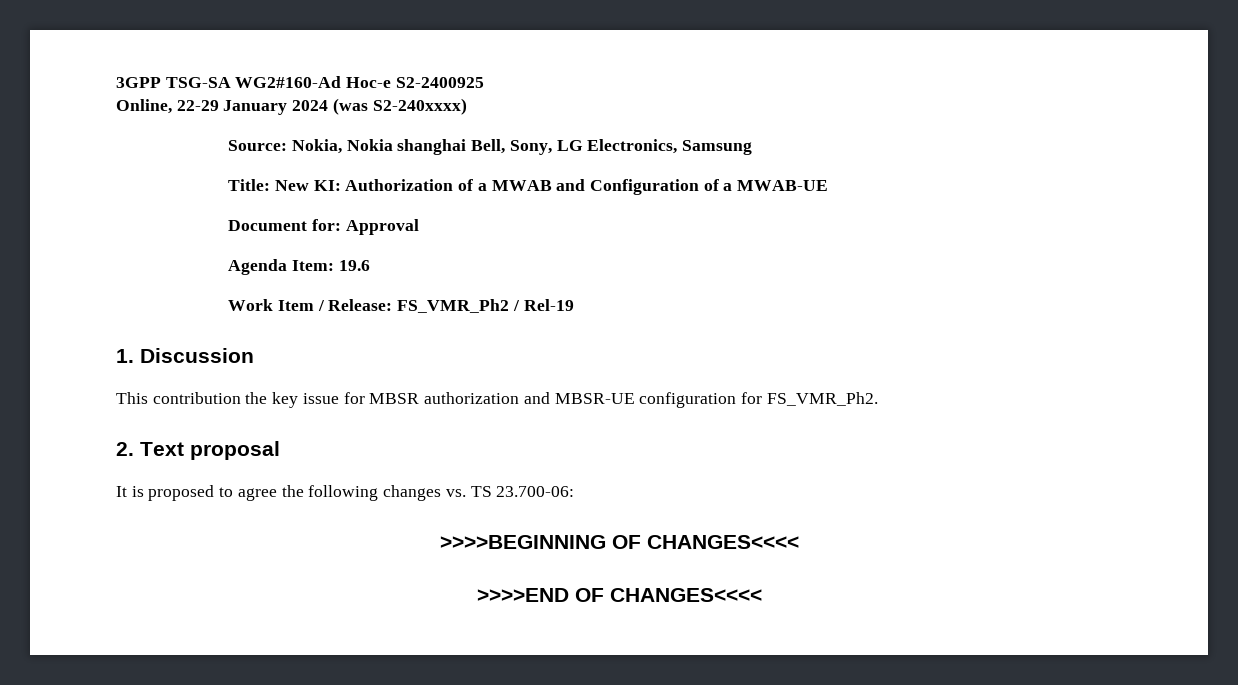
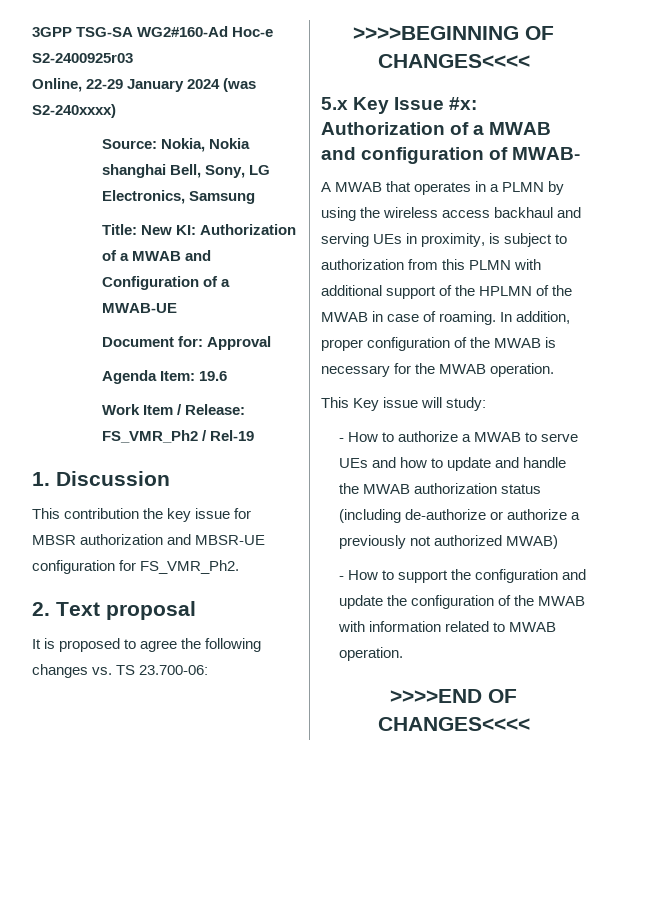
- 3GPP TSG-SA WG2#160-Ad Hoc-e S2-2400925
+ 3GPP TSG-SA WG2#160-Ad Hoc-e S2-2400925r03
+ 5.x Key Issue #x: Authorization of a MWAB and configuration of MWAB-
+ A MWAB that operates in a PLMN by using the wireless access backhaul and serving UEs in proximity, is subject to authorization from this PLMN with additional support of the HPLMN of the MWAB in case of roaming. In addition, proper configuration of the MWAB is necessary for the MWAB operation.
+ This Key issue will study:
+ - How to authorize a MWAB to serve UEs and how to update and handle the MWAB authorization status (including de-authorize or authorize a previously not authorized MWAB)
+ - How to support the configuration and update the configuration of the MWAB with information related to MWAB operation.

